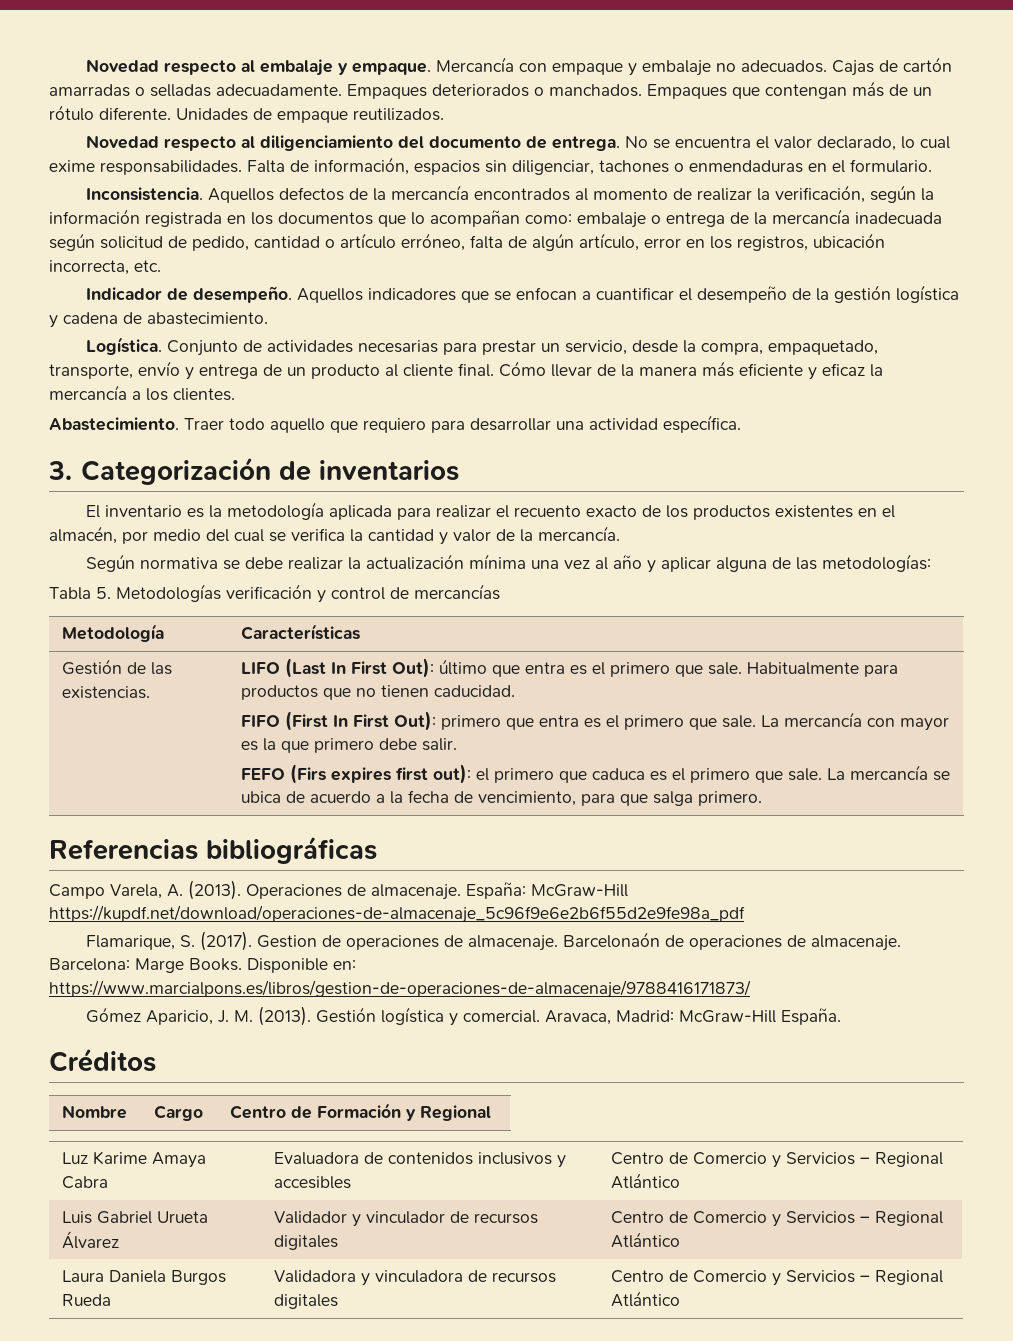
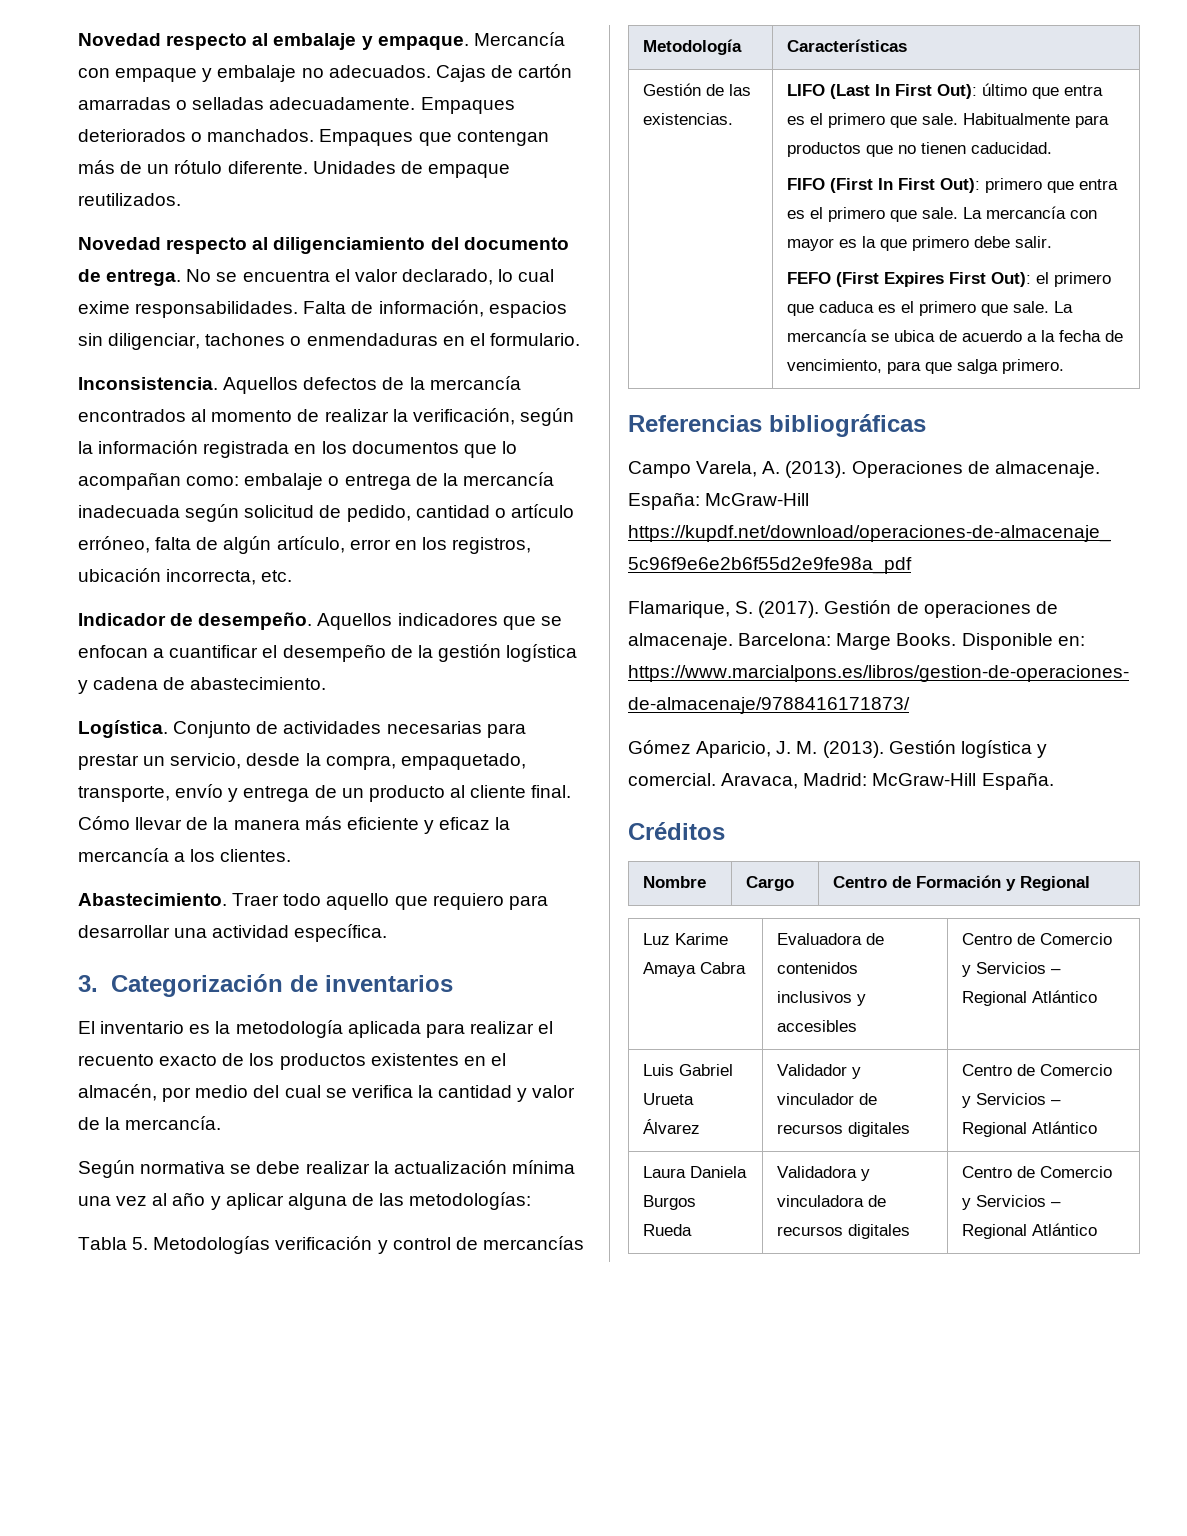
- FEFO (Firs expires first out): el primero que caduca es el primero que sale.
+ FEFO (First Expires First Out): el primero que caduca es el primero que sale.
- Gestion de operaciones de almacenaje. Barcelonaón de operaciones de almacenaje.
+ Gestión de operaciones de almacenaje.

